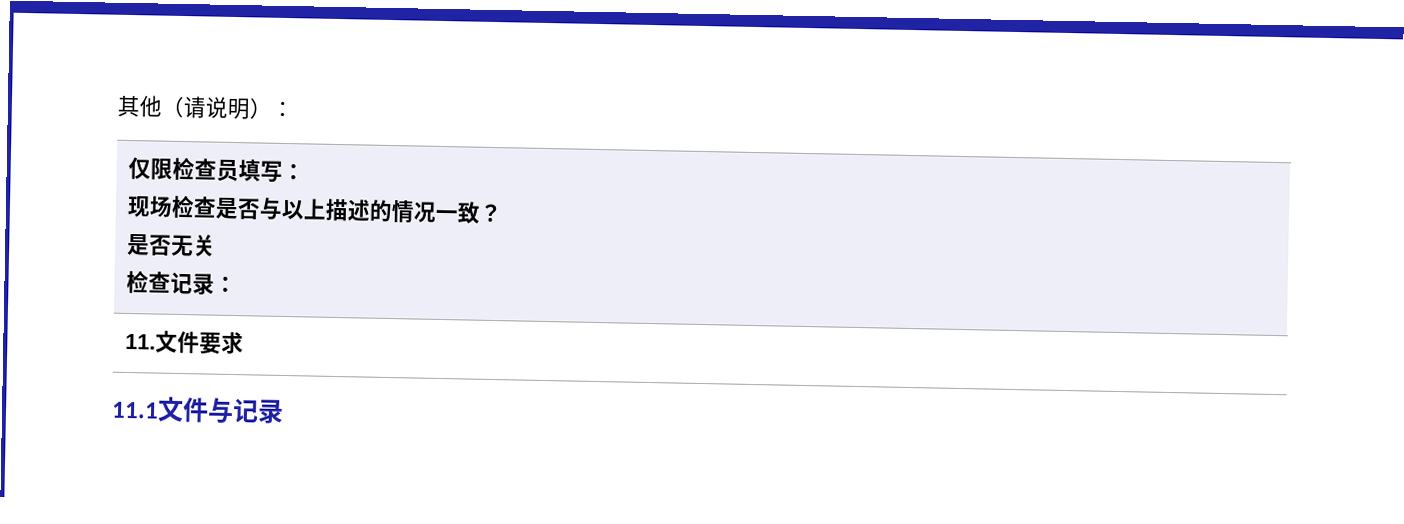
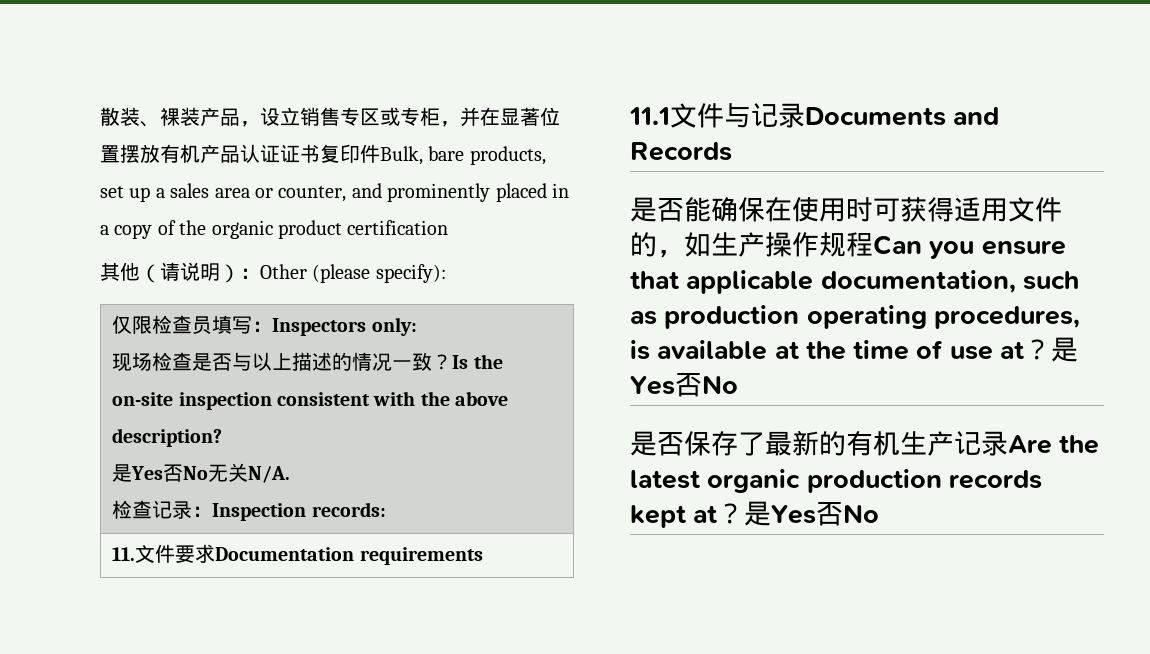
+ 散装、裸装产品，设立销售专区或专柜，并在显著位置摆放有机产品认证证书复印件Bulk, bare products, set up a sales area or counter, and prominently placed in a copy of the organic product certification
- 其他（请说明）：
+ 其他（请说明）：Other (please specify):
- 仅限检查员填写：
- 现场检查是否与以上描述的情况一致？
- 是否无关
- 检查记录：
+ 仅限检查员填写：Inspectors only:
+ 现场检查是否与以上描述的情况一致？Is the on-site inspection consistent with the above description?
+ 是Yes否No无关N/A.
+ 检查记录：Inspection records:
- 11.文件要求
+ 11.文件要求Documentation requirements
- 11.1文件与记录
+ 11.1文件与记录Documents and Records
+ 是否能确保在使用时可获得适用文件的，如生产操作规程Can you ensure that applicable documentation, such as production operating procedures, is available at the time of use at？是Yes否No
+ 是否保存了最新的有机生产记录Are the latest organic production records kept at？是Yes否No

